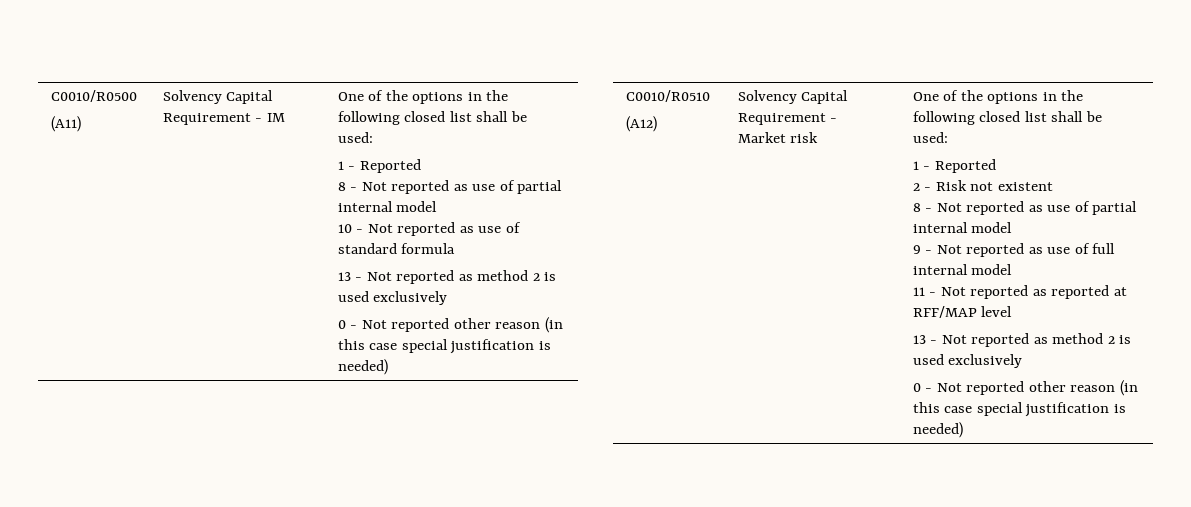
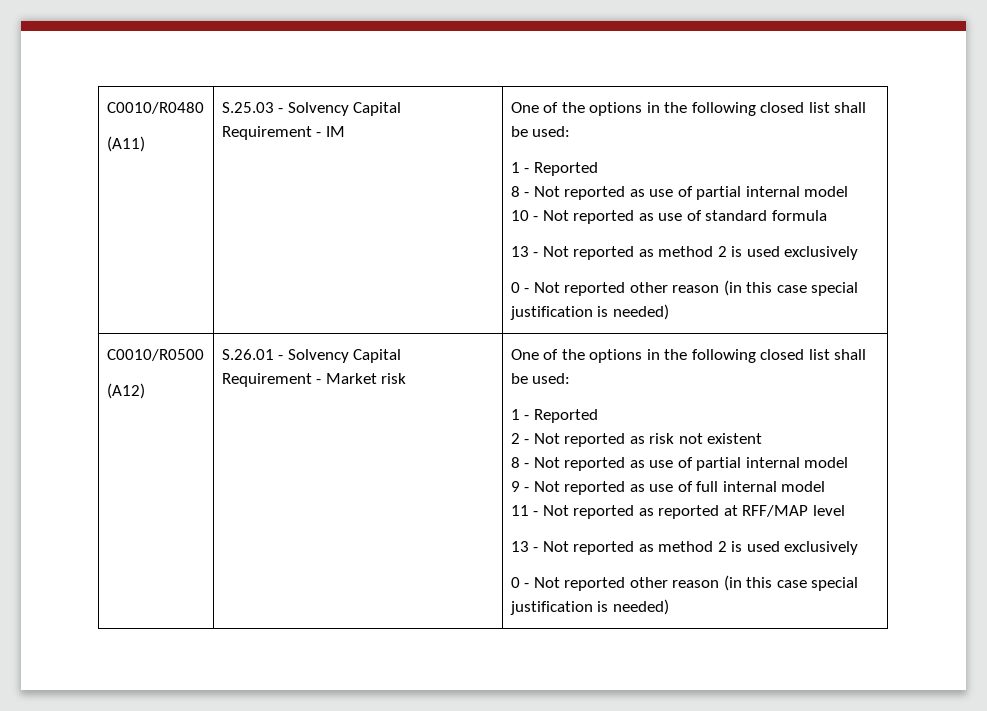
- C0010/R0500
+ C0010/R0480
- Solvency Capital Requirement - IM
+ S.25.03 - Solvency Capital Requirement - IM
- C0010/R0510
+ C0010/R0500
- Solvency Capital Requirement - Market risk
+ S.26.01 - Solvency Capital Requirement - Market risk
- 2 - Risk not existent
+ 2 - Not reported as risk not existent

